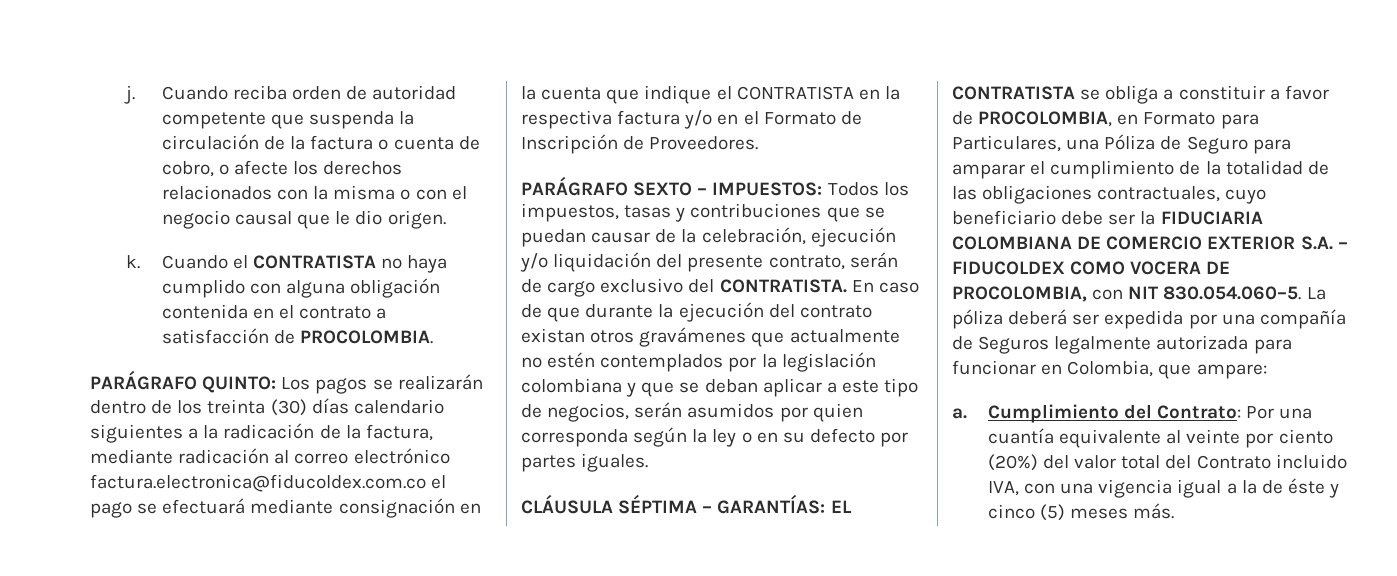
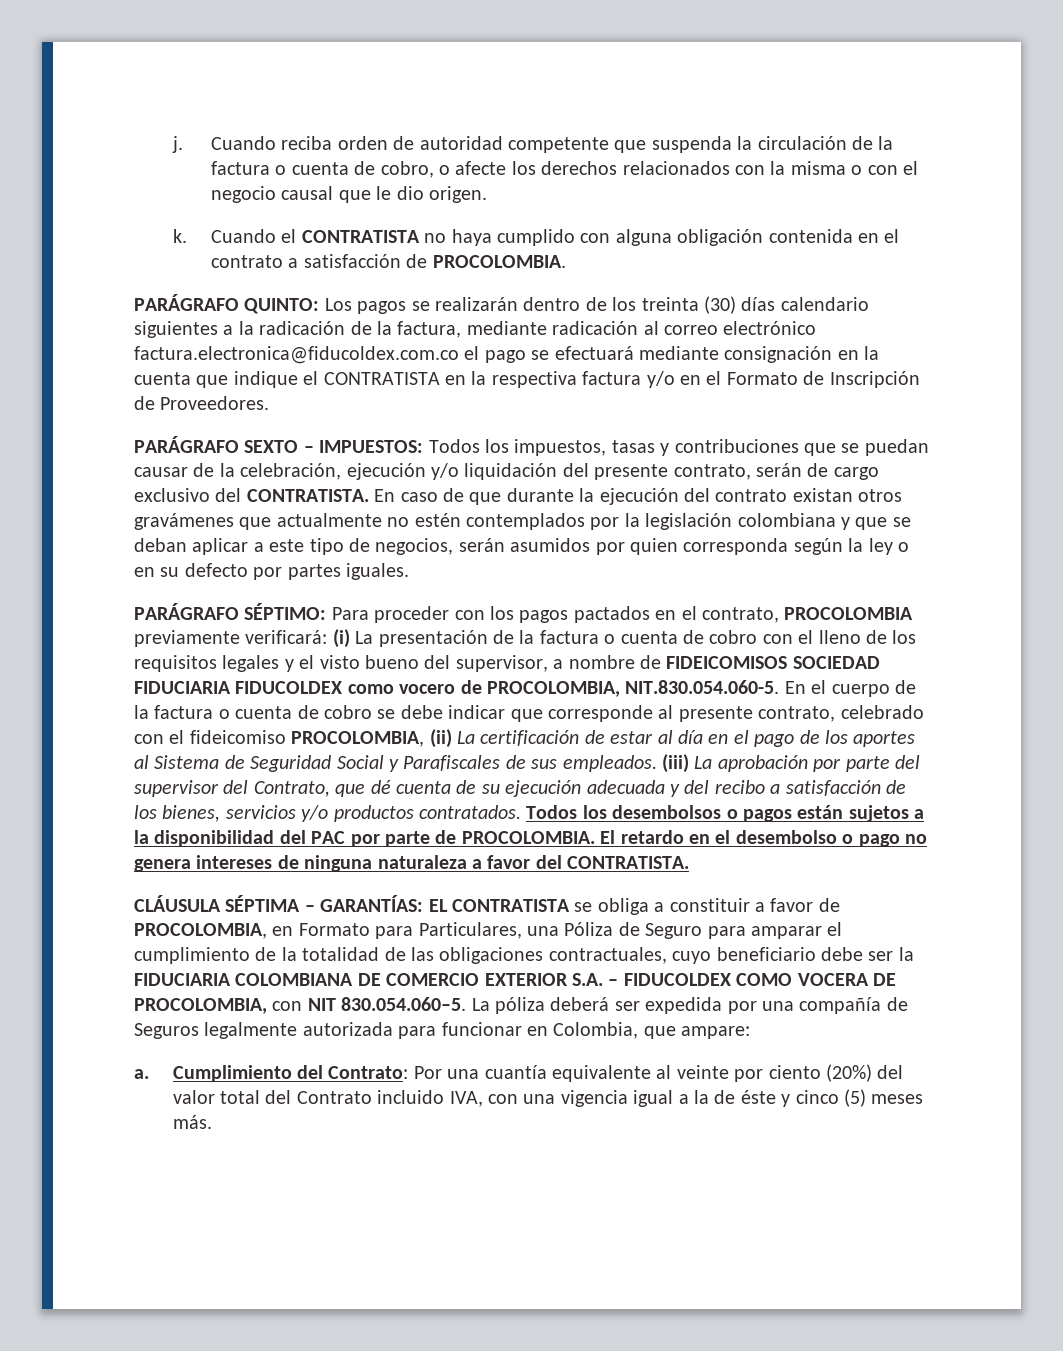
+ PARÁGRAFO SÉPTIMO: Para proceder con los pagos pactados en el contrato, PROCOLOMBIA previamente verificará: (i) La presentación de la factura o cuenta de cobro con el lleno de los requisitos legales y el visto bueno del supervisor, a nombre de FIDEICOMISOS SOCIEDAD FIDUCIARIA FIDUCOLDEX como vocero de PROCOLOMBIA, NIT.830.054.060-5. En el cuerpo de la factura o cuenta de cobro se debe indicar que corresponde al presente contrato, celebrado con el fideicomiso PROCOLOMBIA, (ii) La certificación de estar al día en el pago de los aportes al Sistema de Seguridad Social y Parafiscales de sus empleados. (iii) La aprobación por parte del supervisor del Contrato, que dé cuenta de su ejecución adecuada y del recibo a satisfacción de los bienes, servicios y/o productos contratados. Todos los desembolsos o pagos están sujetos a la disponibilidad del PAC por parte de PROCOLOMBIA. El retardo en el desembolso o pago no genera intereses de ninguna naturaleza a favor del CONTRATISTA.

